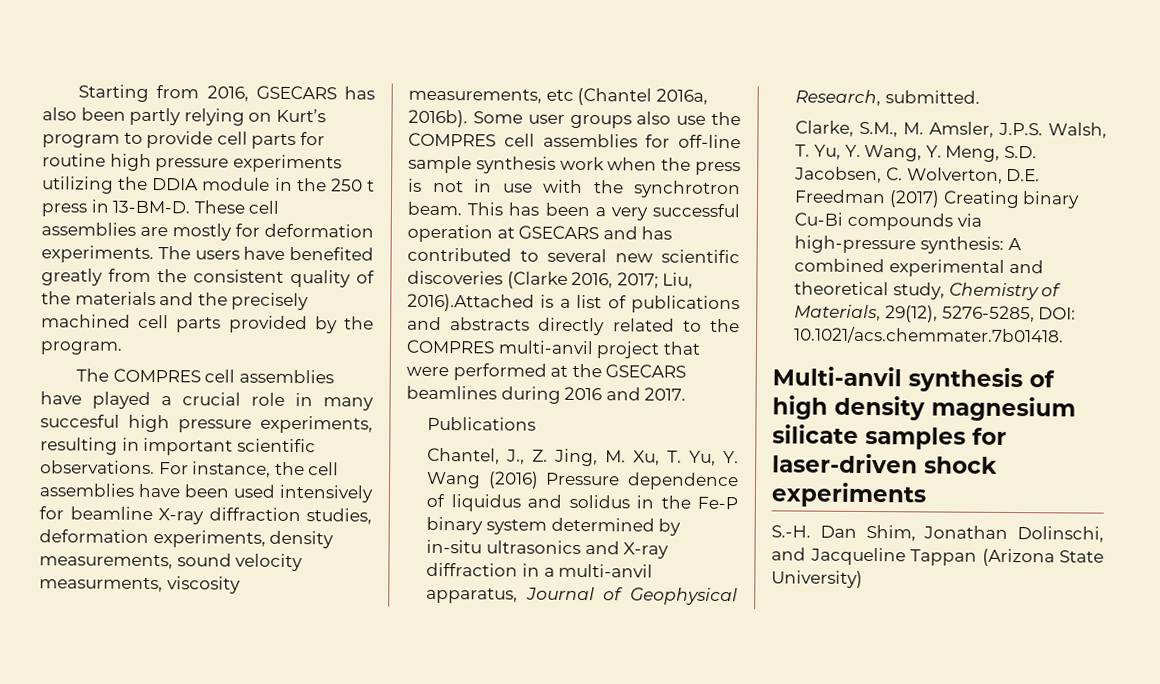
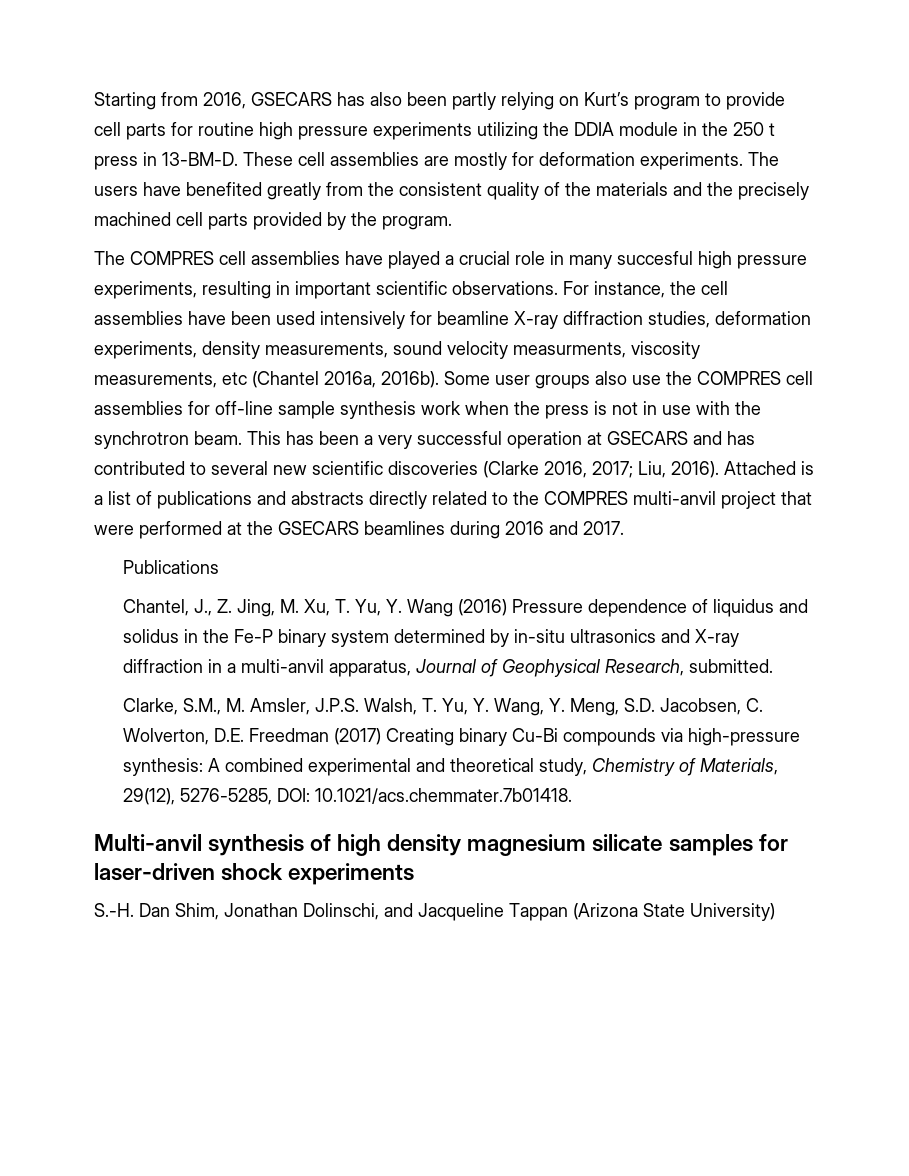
- This has been a very successful operation at GSECARS and has contributed to several new scientific discoveries (Clarke 2016, 2017; Liu, 2016).Attached is a list of publications and abstracts directly related to the COMPRES multi-anvil project that were performed at the GSECARS beamlines during 2016 and 2017.
+ This has been a very successful operation at GSECARS and has contributed to several new scientific discoveries (Clarke 2016, 2017; Liu, 2016). Attached is a list of publications and abstracts directly related to the COMPRES multi-anvil project that were performed at the GSECARS beamlines during 2016 and 2017.

